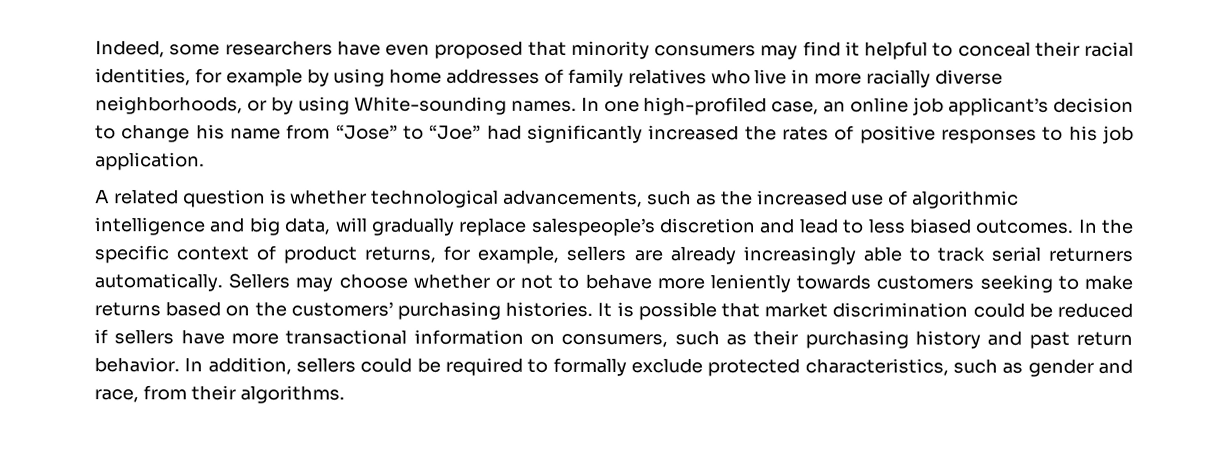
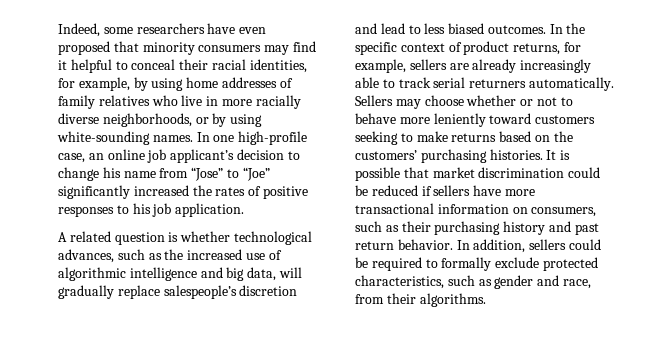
- Indeed, some researchers have even proposed that minority consumers may find it helpful to conceal their racial identities, for example by using home addresses of family relatives who live in more racially diverse neighborhoods, or by using White-sounding names.
+ Indeed, some researchers have even proposed that minority consumers may find it helpful to conceal their racial identities, for example, by using home addresses of family relatives who live in more racially diverse neighborhoods, or by using white-sounding names.
- In one high-profiled case, an online job applicant’s decision to change his name from “Jose” to “Joe” had significantly increased the rates of positive responses to his job application.
+ In one high-profile case, an online job applicant’s decision to change his name from “Jose” to “Joe” significantly increased the rates of positive responses to his job application.
- A related question is whether technological advancements, such as the increased use of algorithmic intelligence and big data, will gradually replace salespeople’s discretion and lead to less biased outcomes.
+ A related question is whether technological advances, such as the increased use of algorithmic intelligence and big data, will gradually replace salespeople’s discretion and lead to less biased outcomes.
- Sellers may choose whether or not to behave more leniently towards customers seeking to make returns based on the customers’ purchasing histories.
+ Sellers may choose whether or not to behave more leniently toward customers seeking to make returns based on the customers’ purchasing histories.

